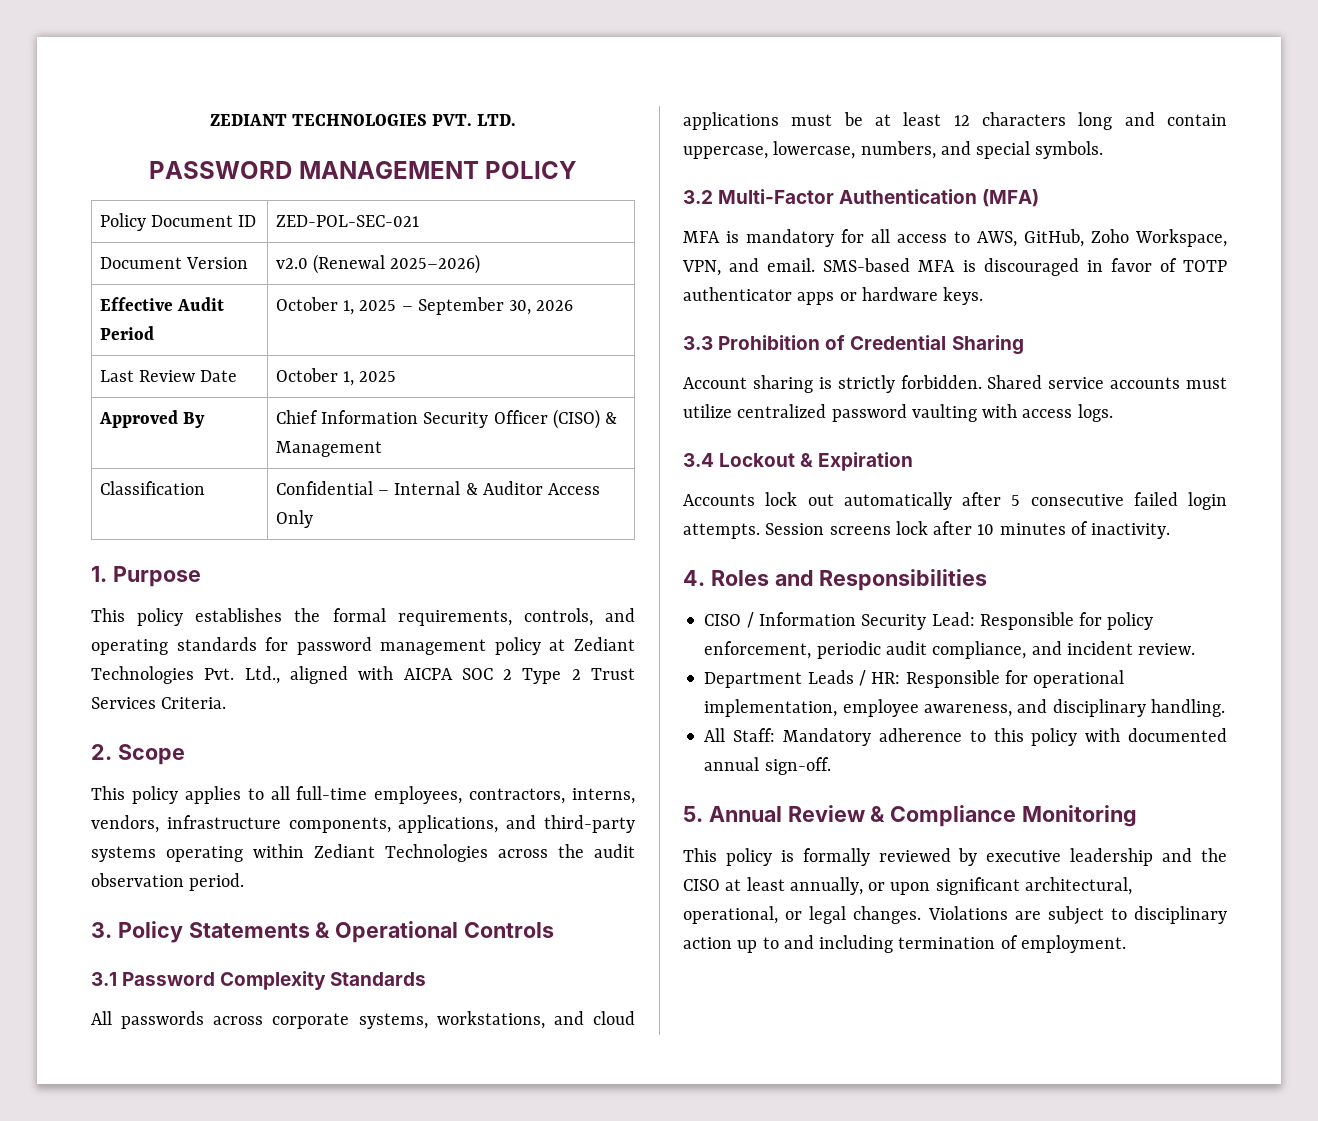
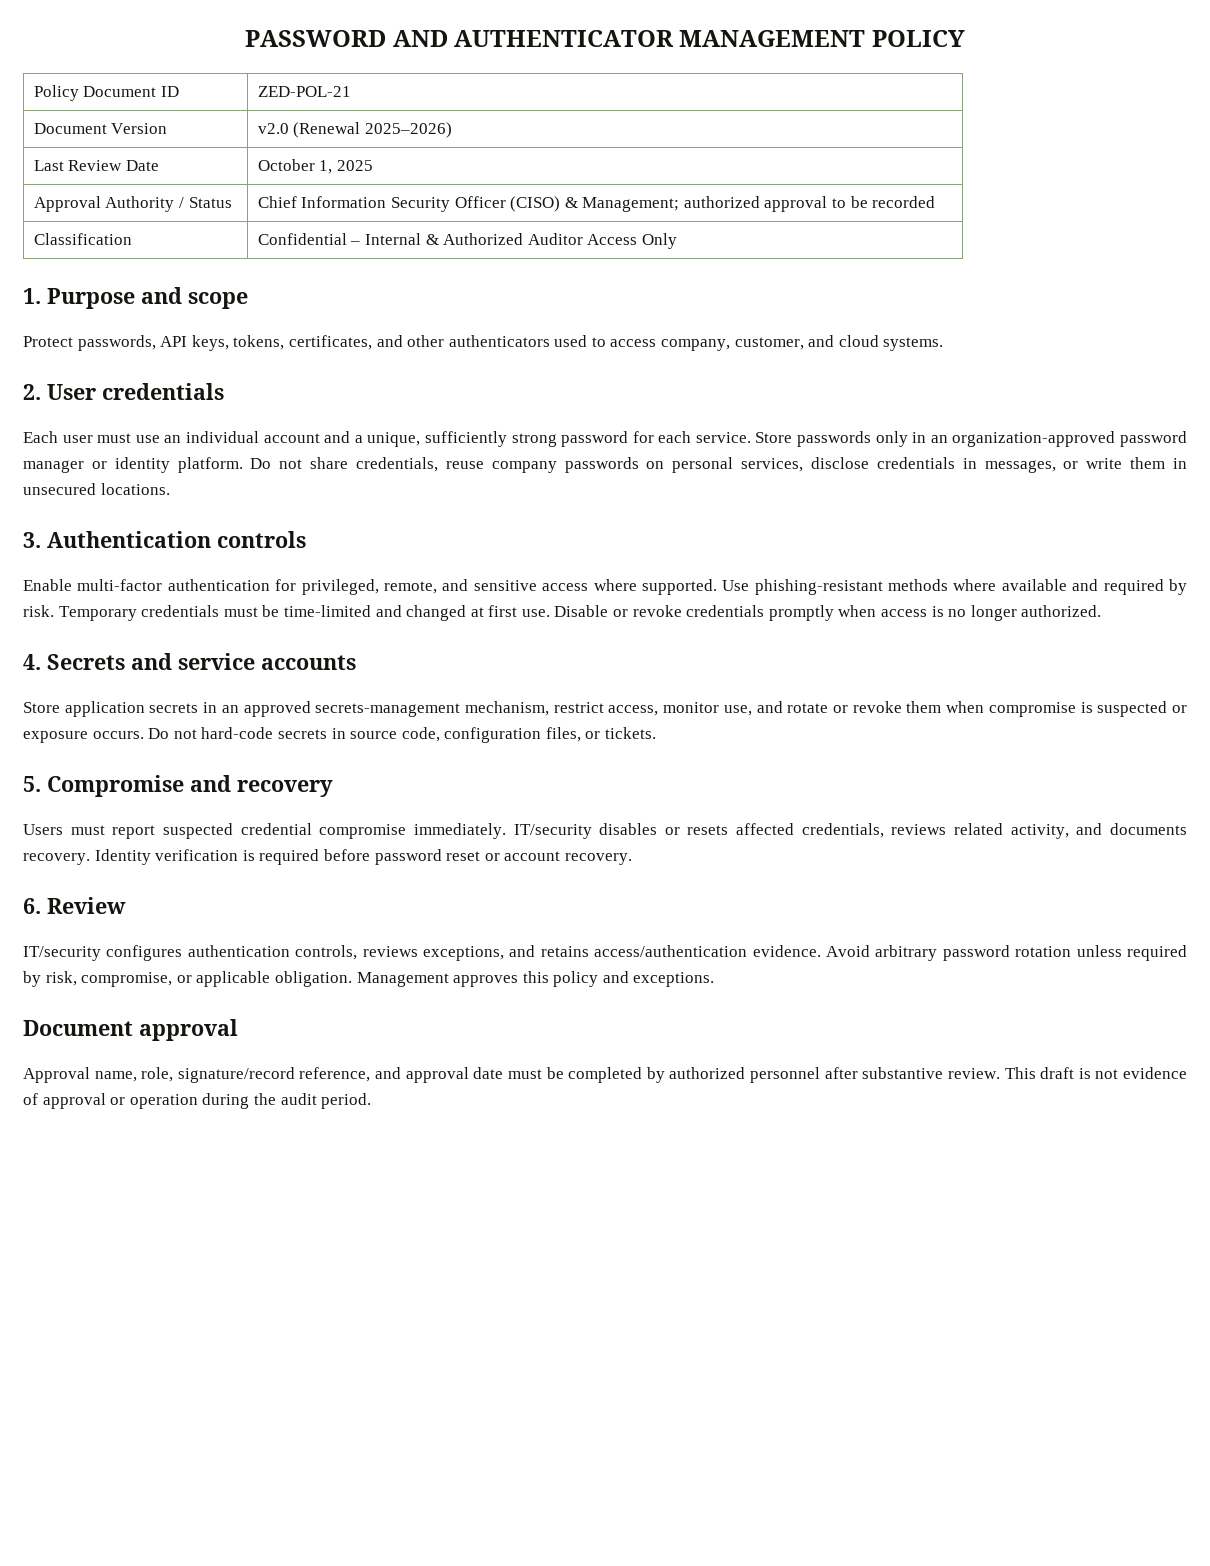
- ZEDIANT TECHNOLOGIES PVT. LTD.
- PASSWORD MANAGEMENT POLICY
+ PASSWORD AND AUTHENTICATOR MANAGEMENT POLICY
- Policy Document ID | ZED-POL-SEC-021
+ Policy Document ID | ZED-POL-21
- Effective Audit Period | October 1, 2025 – September 30, 2026
- Approved By | Chief Information Security Officer (CISO) & Management
+ Approval Authority / Status | Chief Information Security Officer (CISO) & Management; authorized approval to be recorded
- Classification | Confidential – Internal & Auditor Access Only
+ Classification | Confidential – Internal & Authorized Auditor Access Only
- 1. Purpose
- This policy establishes the formal requirements, controls, and operating standards for password management policy at Zediant Technologies Pvt. Ltd., aligned with AICPA SOC 2 Type 2 Trust Services Criteria.
- 2. Scope
- This policy applies to all full-time employees, contractors, interns, vendors, infrastructure components, applications, and third-party systems operating within Zediant Technologies across the audit observation period.
+ 1. Purpose and scope
+ Protect passwords, API keys, tokens, certificates, and other authenticators used to access company, customer, and cloud systems.
+ 2. User credentials
+ Each user must use an individual account and a unique, sufficiently strong password for each service. Store passwords only in an organization-approved password manager or identity platform. Do not share credentials, reuse company passwords on personal services, disclose credentials in messages, or write them in unsecured locations.
+ 3. Authentication controls
+ Enable multi-factor authentication for privileged, remote, and sensitive access where supported. Use phishing-resistant methods where available and required by risk. Temporary credentials must be time-limited and changed at first use. Disable or revoke credentials promptly when access is no longer authorized.
+ 4. Secrets and service accounts
+ Store application secrets in an approved secrets-management mechanism, restrict access, monitor use, and rotate or revoke them when compromise is suspected or exposure occurs. Do not hard-code secrets in source code, configuration files, or tickets.
+ 5. Compromise and recovery
+ Users must report suspected credential compromise immediately. IT/security disables or resets affected credentials, reviews related activity, and documents recovery. Identity verification is required before password reset or account recovery.
+ 6. Review
+ IT/security configures authentication controls, reviews exceptions, and retains access/authentication evidence. Avoid arbitrary password rotation unless required by risk, compromise, or applicable obligation. Management approves this policy and exceptions.
+ Document approval
+ Approval name, role, signature/record reference, and approval date must be completed by authorized personnel after substantive review. This draft is not evidence of approval or operation during the audit period.
- 3. Policy Statements & Operational Controls
- 3.1 Password Complexity Standards
- All passwords across corporate systems, workstations, and cloud applications must be at least 12 characters long and contain uppercase, lowercase, numbers, and special symbols.
- 3.2 Multi-Factor Authentication (MFA)
- MFA is mandatory for all access to AWS, GitHub, Zoho Workspace, VPN, and email. SMS-based MFA is discouraged in favor of TOTP authenticator apps or hardware keys.
- 3.3 Prohibition of Credential Sharing
- Account sharing is strictly forbidden. Shared service accounts must utilize centralized password vaulting with access logs.
- 3.4 Lockout & Expiration
- Accounts lock out automatically after 5 consecutive failed login attempts. Session screens lock after 10 minutes of inactivity.
- 4. Roles and Responsibilities
- CISO / Information Security Lead: Responsible for policy enforcement, periodic audit compliance, and incident review.
- Department Leads / HR: Responsible for operational implementation, employee awareness, and disciplinary handling.
- All Staff: Mandatory adherence to this policy with documented annual sign-off.
- 5. Annual Review & Compliance Monitoring
- This policy is formally reviewed by executive leadership and the CISO at least annually, or upon significant architectural, operational, or legal changes. Violations are subject to disciplinary action up to and including termination of employment.

